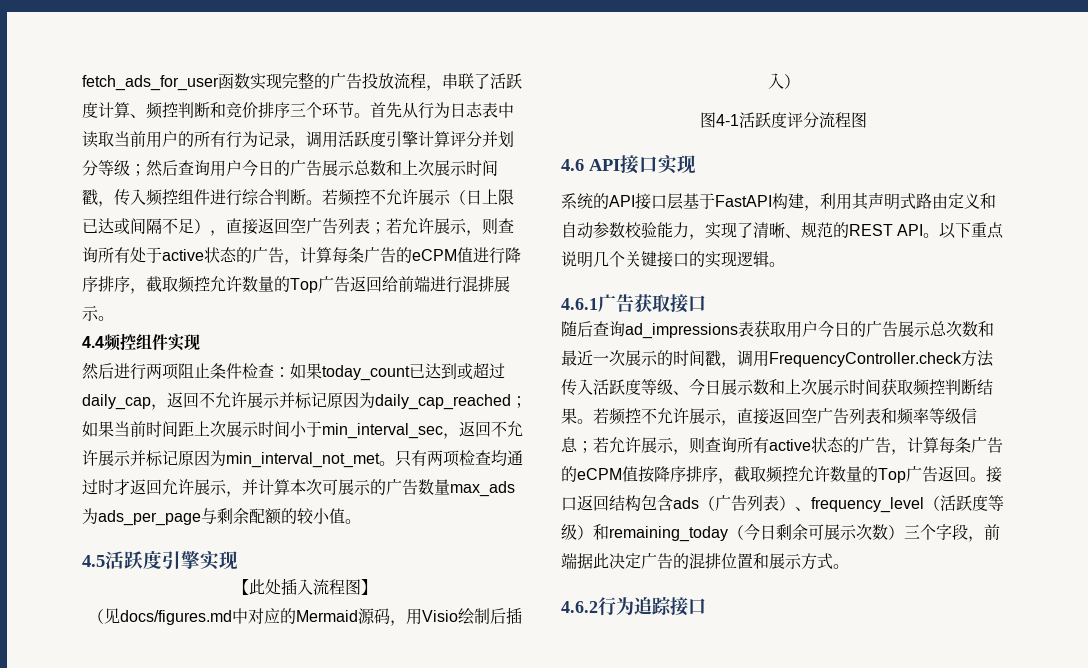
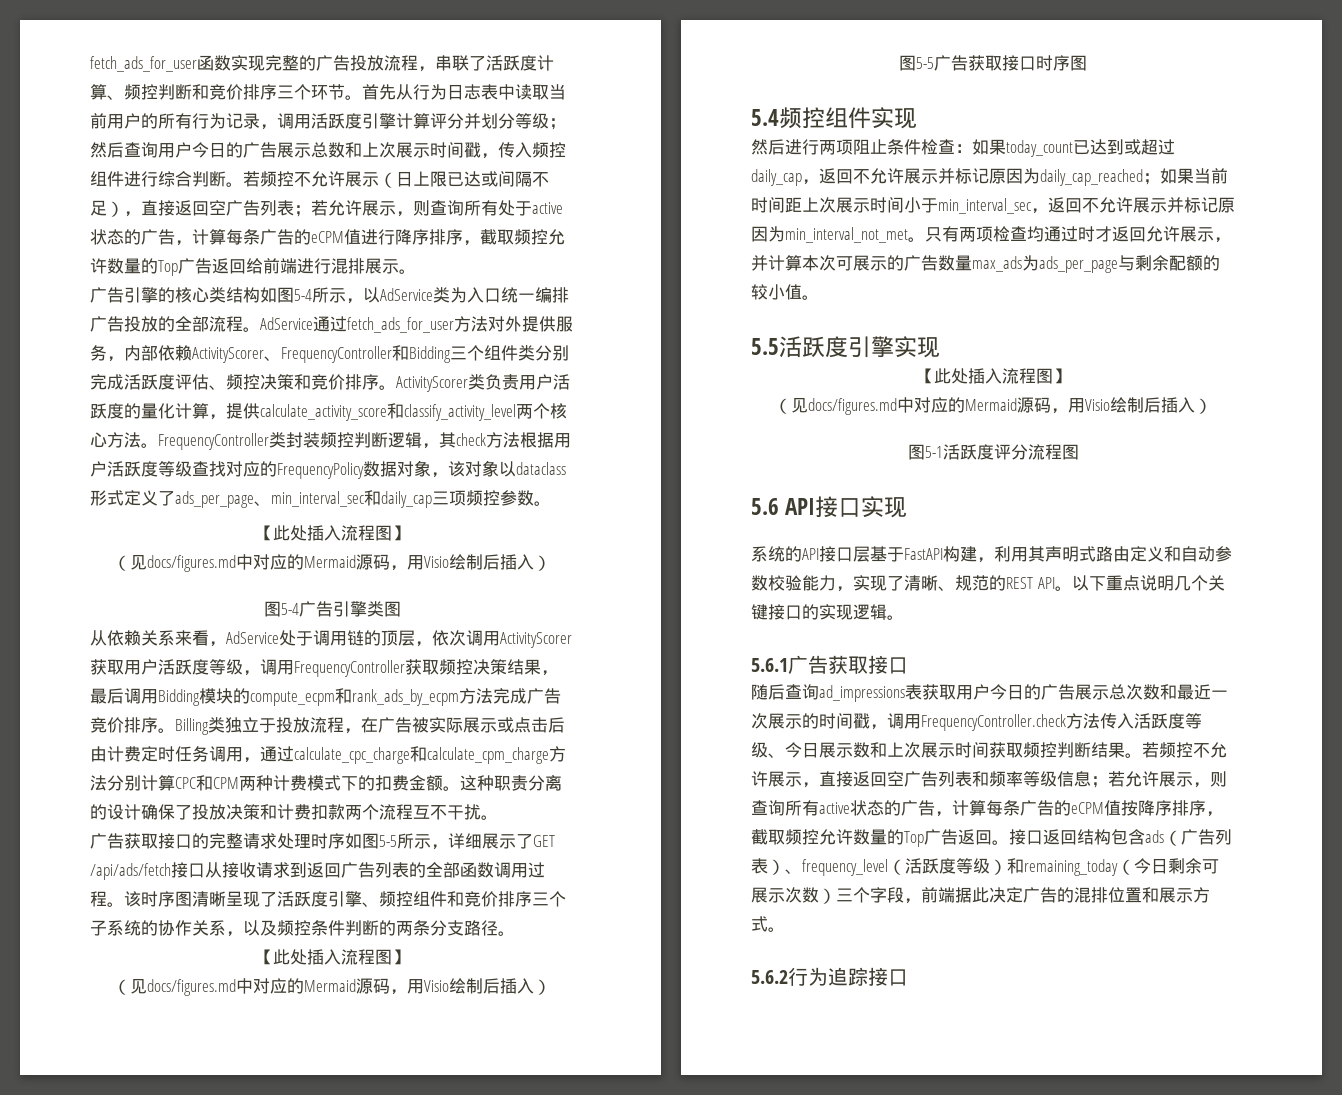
- 4.4频控组件实现
+ 广告引擎的核心类结构如图5-4所示，以AdService类为入口统一编排广告投放的全部流程。AdService通过fetch_ads_for_user方法对外提供服务，内部依赖ActivityScorer、FrequencyController和Bidding三个组件类分别完成活跃度评估、频控决策和竞价排序。ActivityScorer类负责用户活跃度的量化计算，提供calculate_activity_score和classify_activity_level两个核心方法。FrequencyController类封装频控判断逻辑，其check方法根据用户活跃度等级查找对应的FrequencyPolicy数据对象，该对象以dataclass形式定义了ads_per_page、min_interval_sec和daily_cap三项频控参数。
+ 【此处插入流程图】
+ （见docs/figures.md中对应的Mermaid源码，用Visio绘制后插入）
+ 图5-4广告引擎类图
+ 从依赖关系来看，AdService处于调用链的顶层，依次调用ActivityScorer获取用户活跃度等级，调用FrequencyController获取频控决策结果，最后调用Bidding模块的compute_ecpm和rank_ads_by_ecpm方法完成广告竞价排序。Billing类独立于投放流程，在广告被实际展示或点击后由计费定时任务调用，通过calculate_cpc_charge和calculate_cpm_charge方法分别计算CPC和CPM两种计费模式下的扣费金额。这种职责分离的设计确保了投放决策和计费扣款两个流程互不干扰。
+ 广告获取接口的完整请求处理时序如图5-5所示，详细展示了GET /api/ads/fetch接口从接收请求到返回广告列表的全部函数调用过程。该时序图清晰呈现了活跃度引擎、频控组件和竞价排序三个子系统的协作关系，以及频控条件判断的两条分支路径。
+ 【此处插入流程图】
+ （见docs/figures.md中对应的Mermaid源码，用Visio绘制后插入）
+ 图5-5广告获取接口时序图
+ 5.4频控组件实现
- 4.5活跃度引擎实现
+ 5.5活跃度引擎实现
- 图4-1活跃度评分流程图
+ 图5-1活跃度评分流程图
- 4.6 API接口实现
+ 5.6 API接口实现
- 4.6.1广告获取接口
+ 5.6.1广告获取接口
- 4.6.2行为追踪接口
+ 5.6.2行为追踪接口

